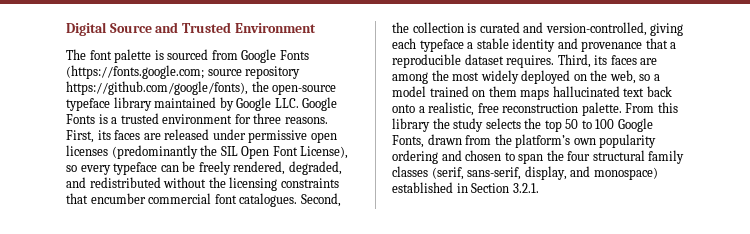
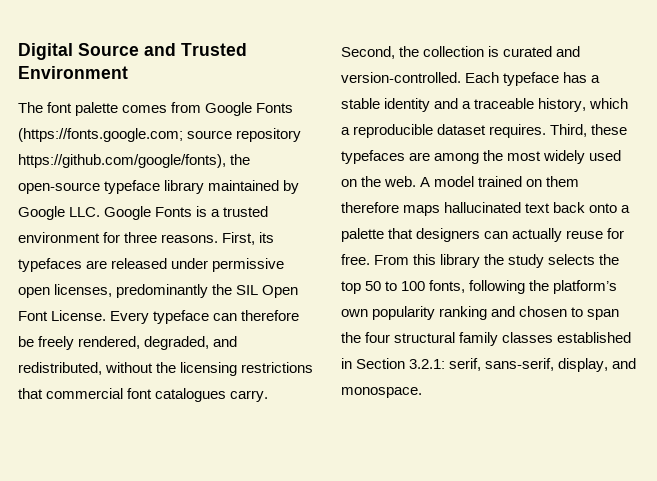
- The font palette is sourced from Google Fonts (https://fonts.google.com; source repository https://github.com/google/fonts), the open-source typeface library maintained by Google LLC. Google Fonts is a trusted environment for three reasons.
+ The font palette comes from Google Fonts (https://fonts.google.com; source repository https://github.com/google/fonts), the open-source typeface library maintained by Google LLC. Google Fonts is a trusted environment for three reasons.
- First, its faces are released under permissive open licenses (predominantly the SIL Open Font License), so every typeface can be freely rendered, degraded, and redistributed without the licensing constraints that encumber commercial font catalogues.
+ First, its typefaces are released under permissive open licenses, predominantly the SIL Open Font License. Every typeface can therefore be freely rendered, degraded, and redistributed, without the licensing restrictions that commercial font catalogues carry.
- Second, the collection is curated and version-controlled, giving each typeface a stable identity and provenance that a reproducible dataset requires.
+ Second, the collection is curated and version-controlled. Each typeface has a stable identity and a traceable history, which a reproducible dataset requires.
- Third, its faces are among the most widely deployed on the web, so a model trained on them maps hallucinated text back onto a realistic, free reconstruction palette.
+ Third, these typefaces are among the most widely used on the web. A model trained on them therefore maps hallucinated text back onto a palette that designers can actually reuse for free.
- From this library the study selects the top 50 to 100 Google Fonts, drawn from the platform’s own popularity ordering and chosen to span the four structural family classes (serif, sans-serif, display, and monospace) established in Section 3.2.1.
+ From this library the study selects the top 50 to 100 fonts, following the platform’s own popularity ranking and chosen to span the four structural family classes established in Section 3.2.1: serif, sans-serif, display, and monospace.

